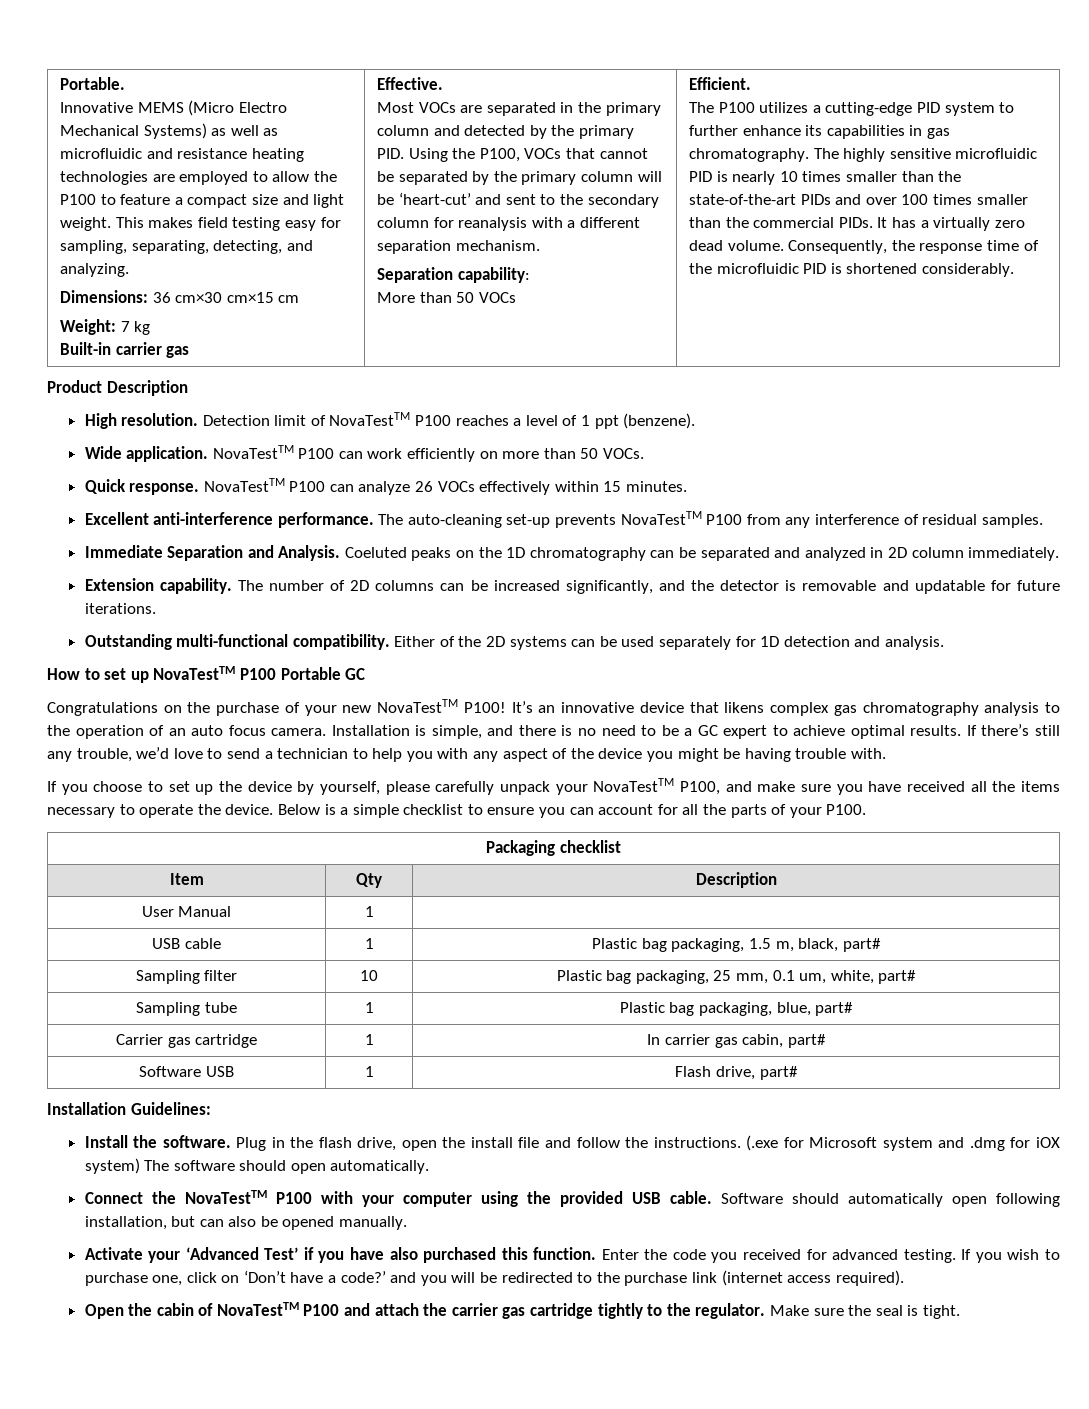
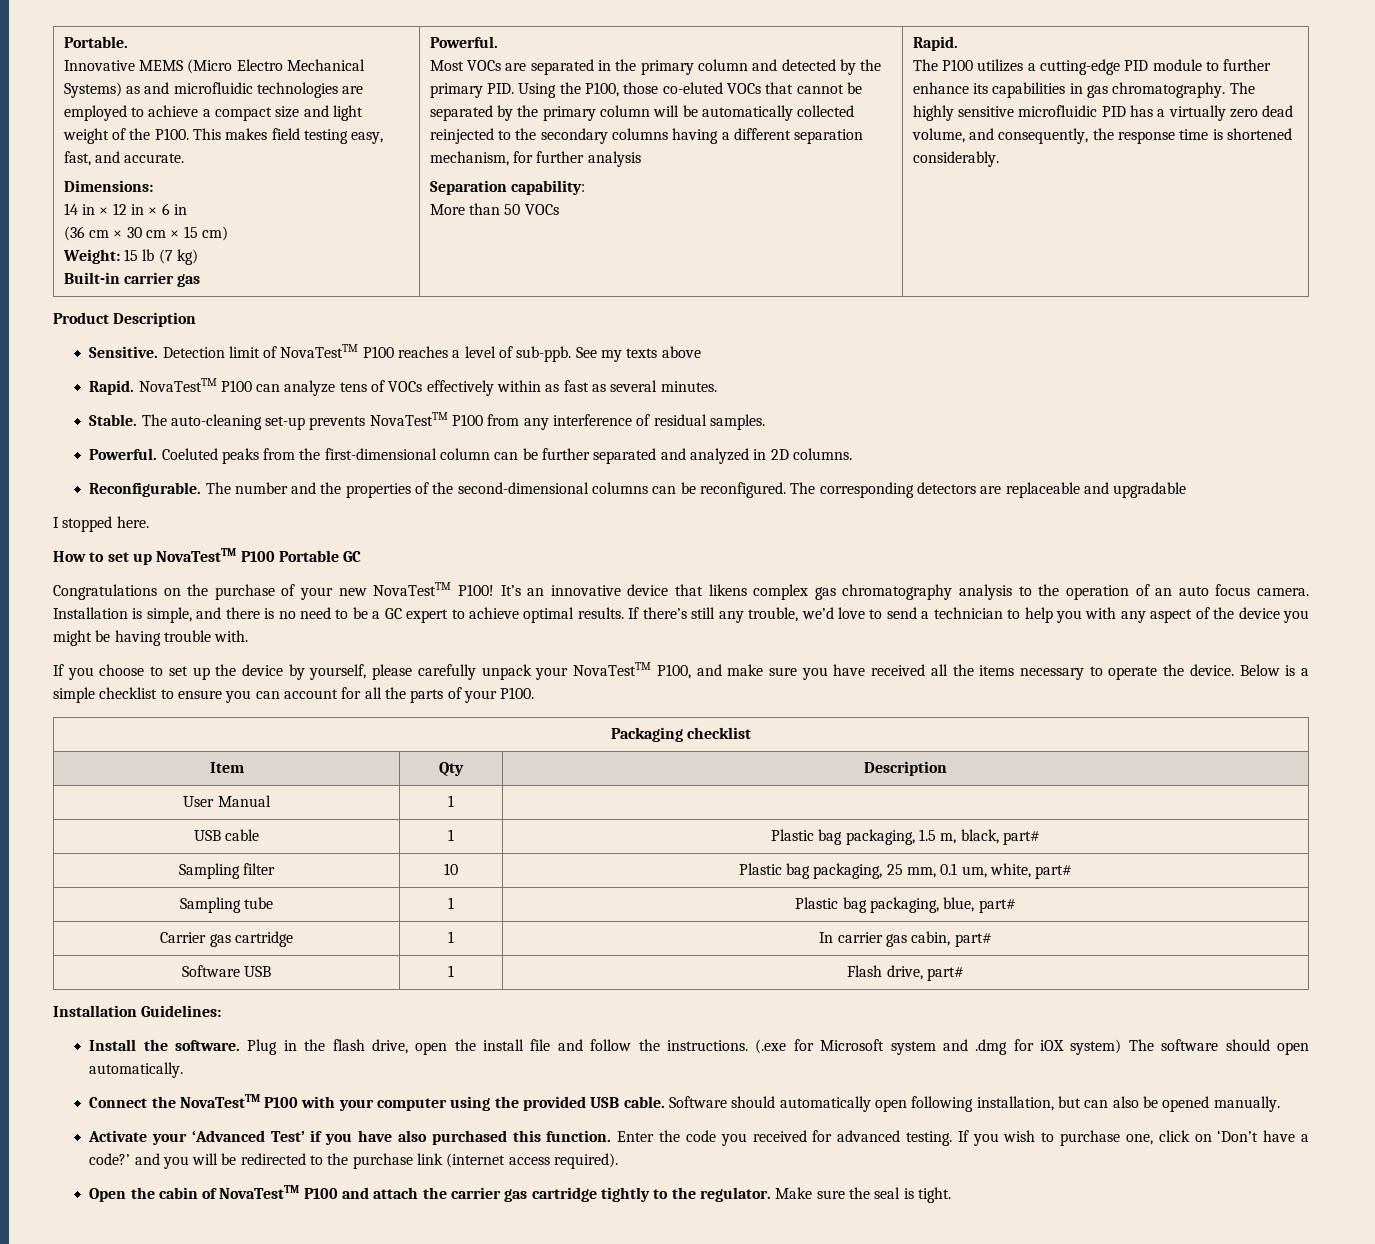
- Innovative MEMS (Micro Electro Mechanical Systems) as well as microfluidic and resistance heating technologies are employed to allow the P100 to feature a compact size and light weight. This makes field testing easy for sampling, separating, detecting, and analyzing.
- Dimensions: 36 cm×30 cm×15 cm
- Weight: 7 kg
+ Innovative MEMS (Micro Electro Mechanical Systems) as and microfluidic technologies are employed to achieve a compact size and light weight of the P100. This makes field testing easy, fast, and accurate.
+ Dimensions:
+ 14 in × 12 in × 6 in
+ (36 cm × 30 cm × 15 cm)
+ Weight: 15 lb (7 kg)
- Built-in carrier gas | Effective.
+ Built-in carrier gas | Powerful.
- Most VOCs are separated in the primary column and detected by the primary PID. Using the P100, VOCs that cannot be separated by the primary column will be ‘heart-cut’ and sent to the secondary column for reanalysis with a different separation mechanism.
+ Most VOCs are separated in the primary column and detected by the primary PID. Using the P100, those co-eluted VOCs that cannot be separated by the primary column will be automatically collected reinjected to the secondary columns having a different separation mechanism, for further analysis
- More than 50 VOCs | Efficient.
+ More than 50 VOCs | Rapid.
- The P100 utilizes a cutting-edge PID system to further enhance its capabilities in gas chromatography.
+ The P100 utilizes a cutting-edge PID module to further enhance its capabilities in gas chromatography.
- The highly sensitive microfluidic PID is nearly 10 times smaller than the state-of-the-art PIDs and over 100 times smaller than the commercial PIDs. It has a virtually zero dead volume. Consequently, the response time of the microfluidic PID is shortened considerably.
+ The highly sensitive microfluidic PID has a virtually zero dead volume, and consequently, the response time is shortened considerably.
- High resolution.
+ Sensitive.
- Detection limit of NovaTestTM P100 reaches a level of 1 ppt (benzene).
- Wide application. NovaTestTM P100 can work efficiently on more than 50 VOCs.
- Quick response.
+ Detection limit of NovaTestTM P100 reaches a level of sub-ppb. See my texts above
+ Rapid.
- NovaTestTM P100 can analyze 26 VOCs effectively within 15 minutes.
- Excellent anti-interference performance.
+ NovaTestTM P100 can analyze tens of VOCs effectively within as fast as several minutes.
+ Stable.
- Immediate Separation and Analysis. Coeluted peaks on the 1D chromatography can be separated and analyzed in 2D column immediately.
- Extension capability. The number of 2D columns can be increased significantly, and the detector is removable and updatable for future iterations.
- Outstanding multi-functional compatibility. Either of the 2D systems can be used separately for 1D detection and analysis.
+ Powerful. Coeluted peaks from the first-dimensional column can be further separated and analyzed in 2D columns.
+ Reconfigurable. The number and the properties of the second-dimensional columns can be reconfigured. The corresponding detectors are replaceable and upgradable
+ I stopped here.

